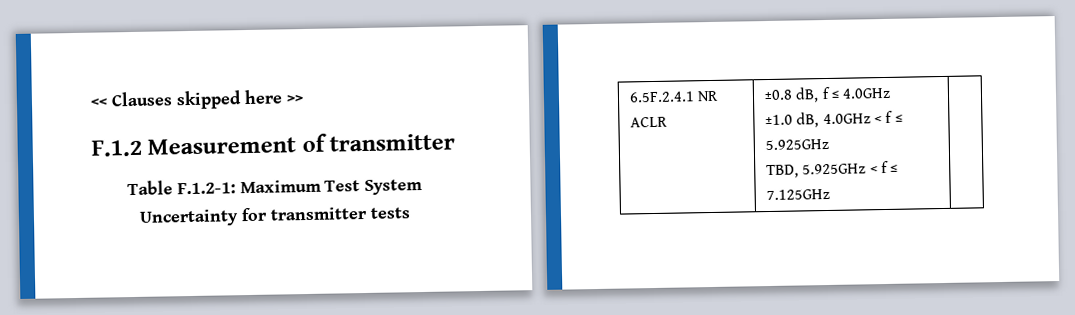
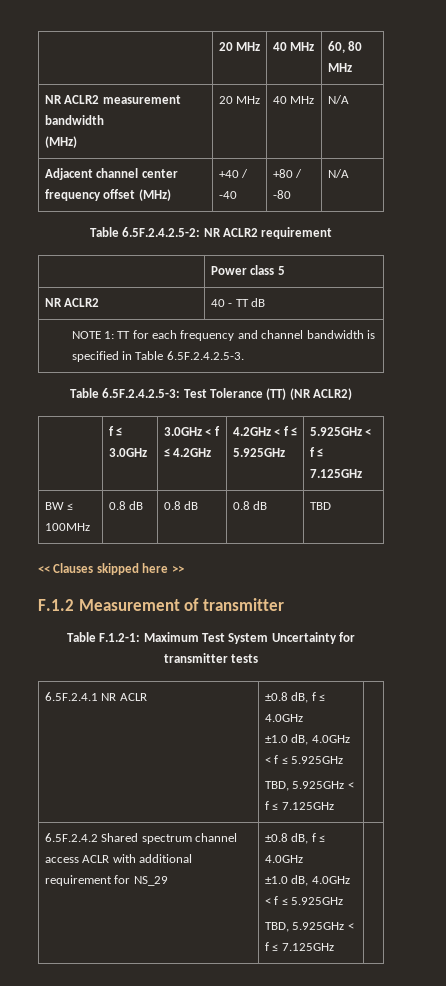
+ | 20 MHz | 40 MHz | 60, 80 MHz
+ NR ACLR2 measurement bandwidth
+ (MHz) | 20 MHz | 40 MHz | N/A
+ Adjacent channel center frequency offset (MHz) | +40 / -40 | +80 / -80 | N/A
+ Table 6.5F.2.4.2.5-2: NR ACLR2 requirement
+ | Power class 5
+ NR ACLR2 | 40 - TT dB
+ NOTE 1: TT for each frequency and channel bandwidth is specified in Table 6.5F.2.4.2.5-3.
+ Table 6.5F.2.4.2.5-3: Test Tolerance (TT) (NR ACLR2)
+ | f ≤ 3.0GHz | 3.0GHz < f ≤ 4.2GHz | 4.2GHz < f ≤ 5.925GHz | 5.925GHz < f ≤ 7.125GHz
+ BW ≤ 100MHz | 0.8 dB | 0.8 dB | 0.8 dB | TBD
+ 6.5F.2.4.2 Shared spectrum channel access ACLR with additional requirement for NS_29 | ±0.8 dB, f ≤ 4.0GHz
+ ±1.0 dB, 4.0GHz < f ≤ 5.925GHz
+ TBD, 5.925GHz < f ≤ 7.125GHz |

